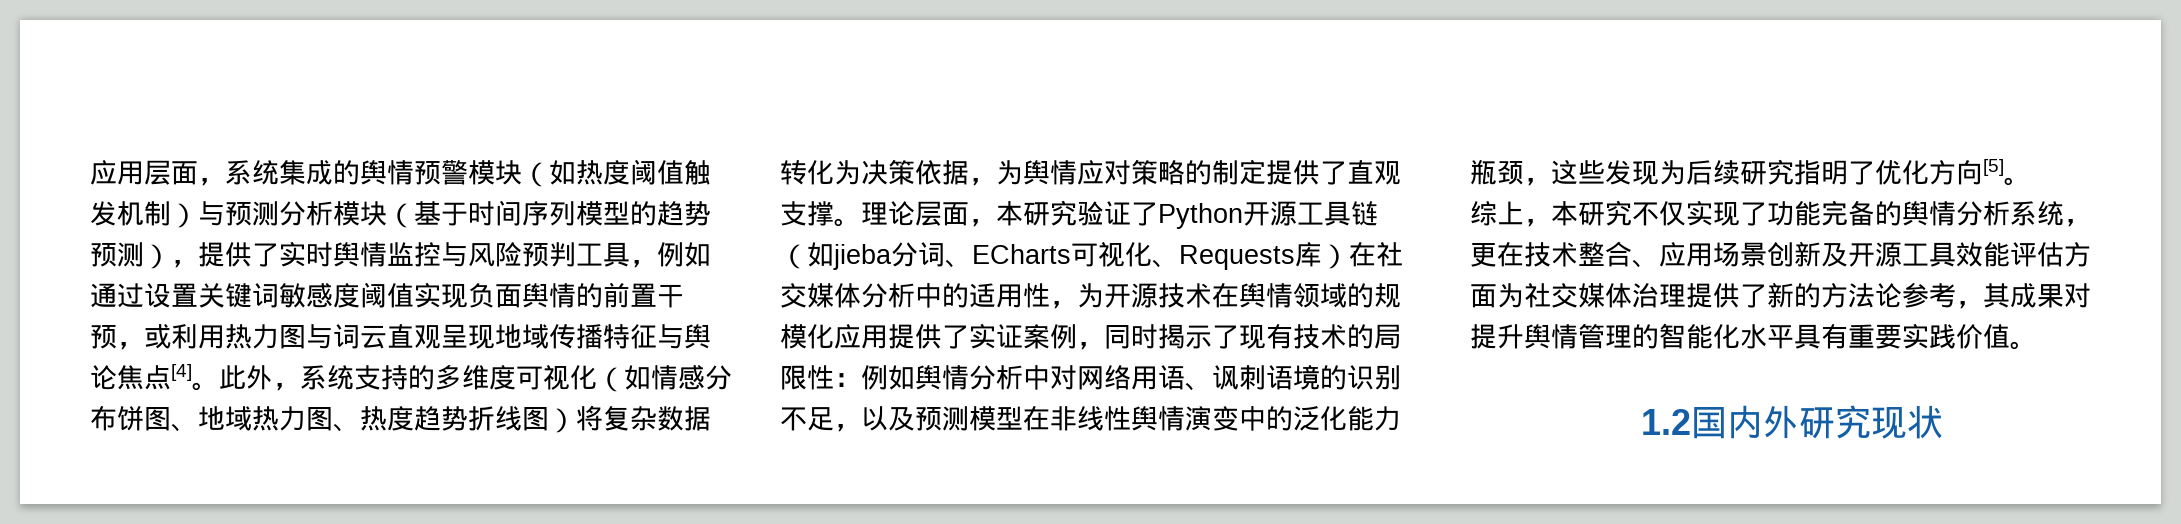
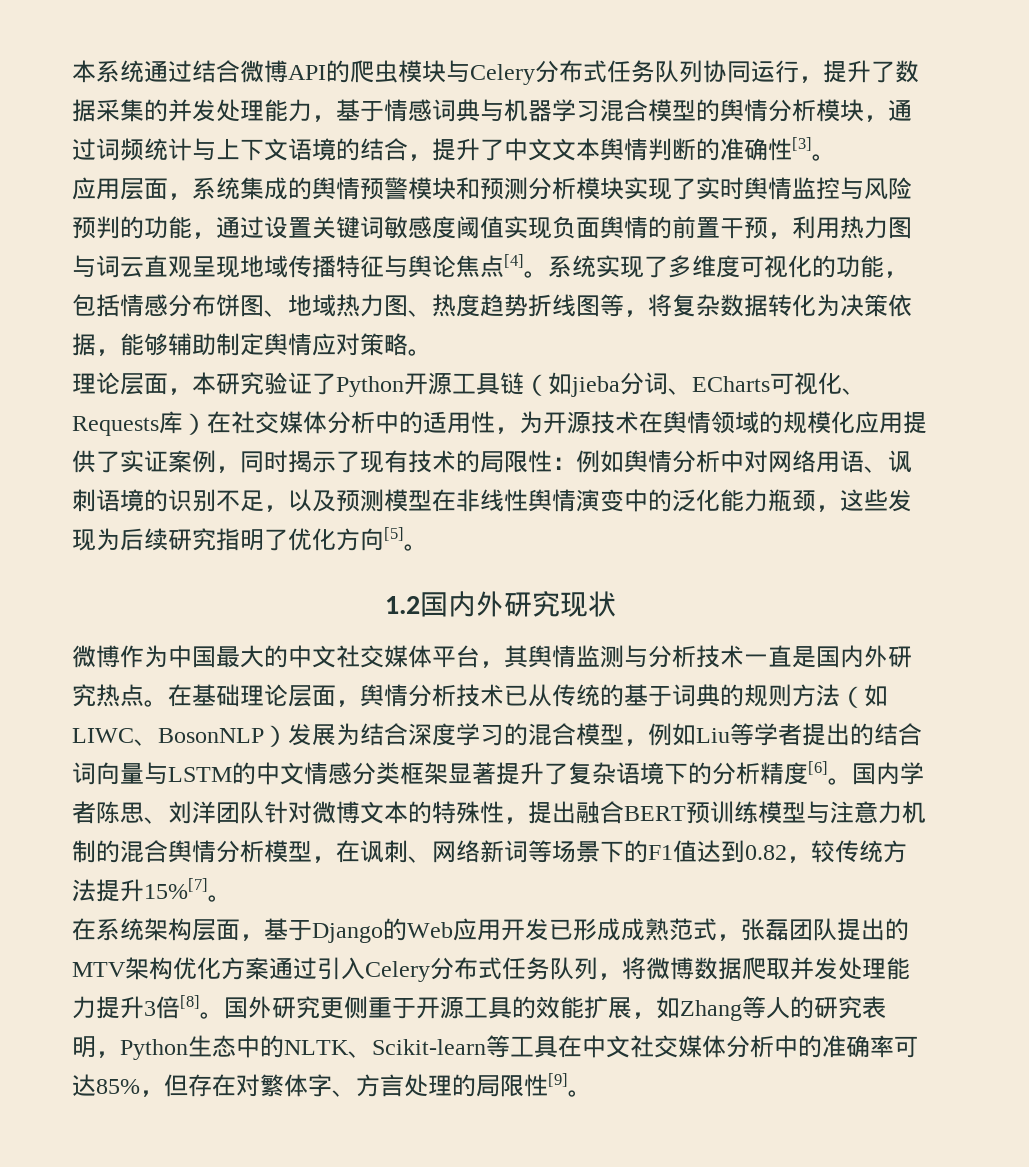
+ 本系统通过结合微博API的爬虫模块与Celery分布式任务队列协同运行，提升了数据采集的并发处理能力，基于情感词典与机器学习混合模型的舆情分析模块，通过词频统计与上下文语境的结合，提升了中文文本舆情判断的准确性[3]。
- 应用层面，系统集成的舆情预警模块（如热度阈值触发机制）与预测分析模块（基于时间序列模型的趋势预测），提供了实时舆情监控与风险预判工具，例如通过设置关键词敏感度阈值实现负面舆情的前置干预，或利用热力图与词云直观呈现地域传播特征与舆论焦点[4]。
+ 应用层面，系统集成的舆情预警模块和预测分析模块实现了实时舆情监控与风险预判的功能，通过设置关键词敏感度阈值实现负面舆情的前置干预，利用热力图与词云直观呈现地域传播特征与舆论焦点[4]。
- 此外，系统支持的多维度可视化（如情感分布饼图、地域热力图、热度趋势折线图）将复杂数据转化为决策依据，为舆情应对策略的制定提供了直观支撑。理论层面，本研究验证了Python开源工具链（如jieba分词、ECharts可视化、Requests库）在社交媒体分析中的适用性，为开源技术在舆情领域的规模化应用提供了实证案例，同时揭示了现有技术的局限性：
+ 系统实现了多维度可视化的功能，包括情感分布饼图、地域热力图、热度趋势折线图等，将复杂数据转化为决策依据，能够辅助制定舆情应对策略。
+ 理论层面，本研究验证了Python开源工具链（如jieba分词、ECharts可视化、Requests库）在社交媒体分析中的适用性，为开源技术在舆情领域的规模化应用提供了实证案例，同时揭示了现有技术的局限性：
- 综上，本研究不仅实现了功能完备的舆情分析系统，更在技术整合、应用场景创新及开源工具效能评估方面为社交媒体治理提供了新的方法论参考，其成果对提升舆情管理的智能化水平具有重要实践价值。
+ 微博作为中国最大的中文社交媒体平台，其舆情监测与分析技术一直是国内外研究热点。在基础理论层面，舆情分析技术已从传统的基于词典的规则方法（如LIWC、BosonNLP）发展为结合深度学习的混合模型，例如Liu等学者提出的结合词向量与LSTM的中文情感分类框架显著提升了复杂语境下的分析精度[6]。国内学者陈思、刘洋团队针对微博文本的特殊性，提出融合BERT预训练模型与注意力机制的混合舆情分析模型，在讽刺、网络新词等场景下的F1值达到0.82，较传统方法提升15%[7]。
+ 在系统架构层面，基于Django的Web应用开发已形成成熟范式，张磊团队提出的MTV架构优化方案通过引入Celery分布式任务队列，将微博数据爬取并发处理能力提升3倍[8]。国外研究更侧重于开源工具的效能扩展，如Zhang等人的研究表明，Python生态中的NLTK、Scikit-learn等工具在中文社交媒体分析中的准确率可达85%，但存在对繁体字、方言处理的局限性[9]。

